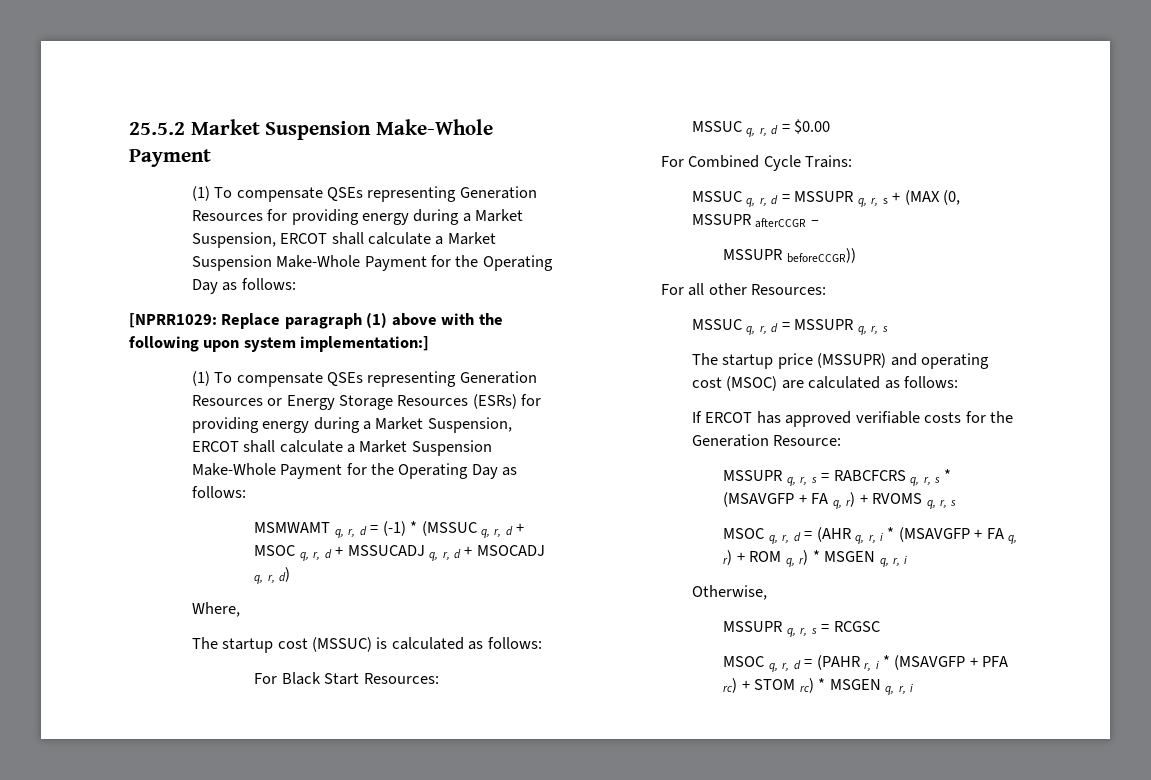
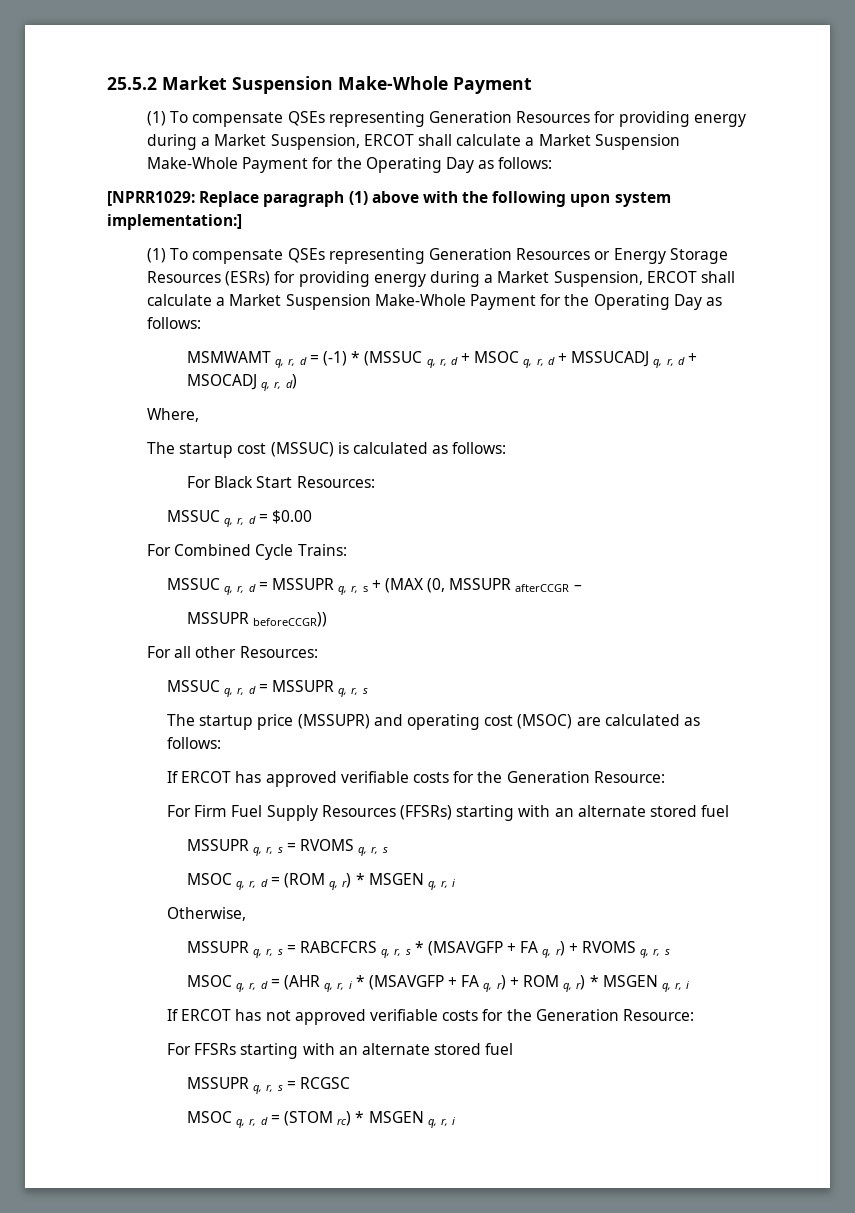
+ For Firm Fuel Supply Resources (FFSRs) starting with an alternate stored fuel
+ MSSUPR q, r, s = RVOMS q, r, s
+ MSOC q, r, d = (ROM q, r) * MSGEN q, r, i
+ Otherwise,
- Otherwise,
+ If ERCOT has not approved verifiable costs for the Generation Resource:
+ For FFSRs starting with an alternate stored fuel
- MSOC q, r, d = (PAHR r, i * (MSAVGFP + PFA rc) + STOM rc) * MSGEN q, r, i
+ MSOC q, r, d = (STOM rc) * MSGEN q, r, i

